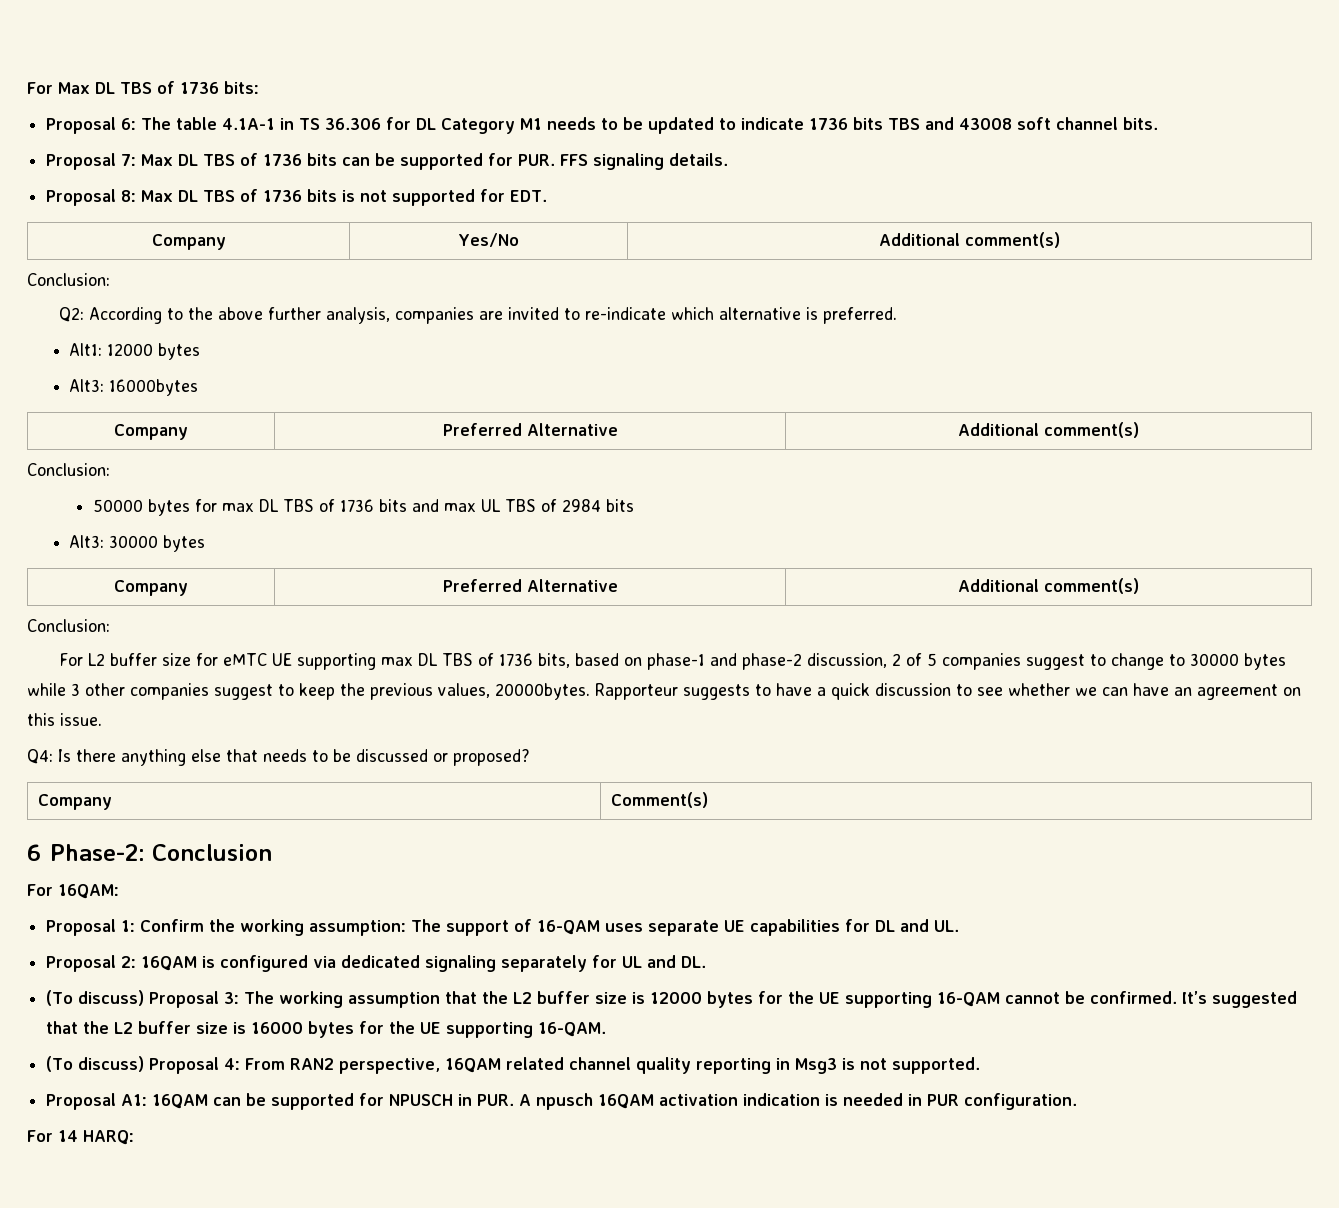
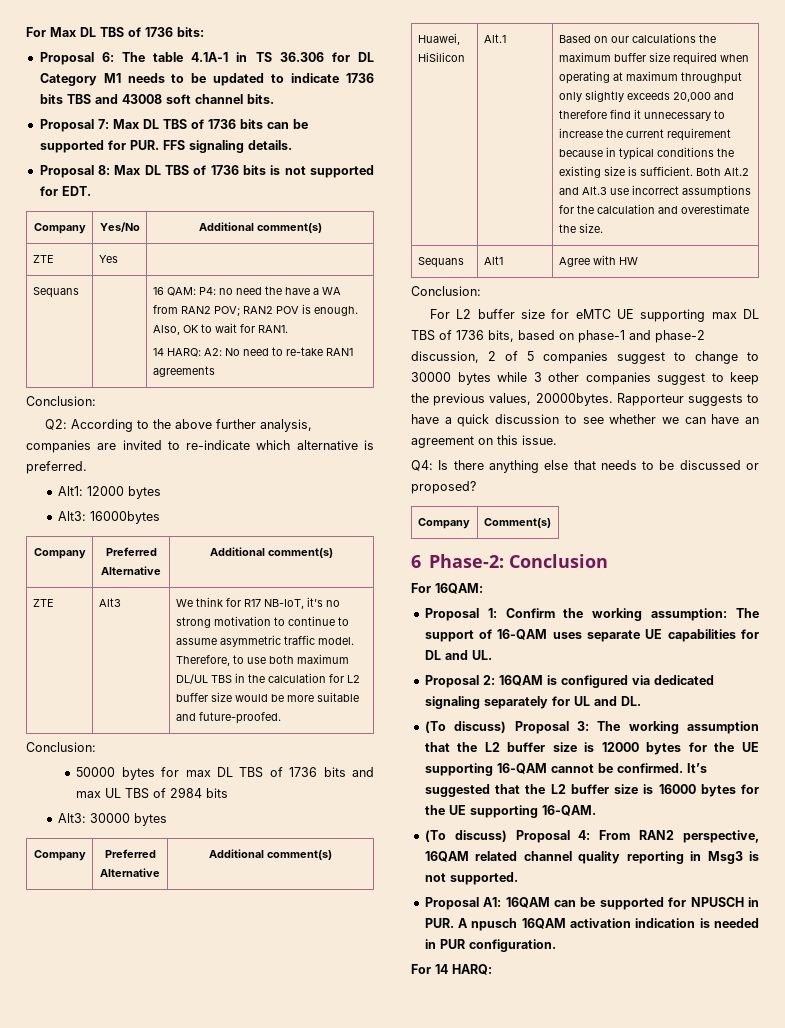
+ ZTE | Yes |
+ Sequans | | 16 QAM: P4: no need the have a WA from RAN2 POV; RAN2 POV is enough. Also, OK to wait for RAN1.
+ 14 HARQ: A2: No need to re-take RAN1 agreements
+ ZTE | Alt3 | We think for R17 NB-IoT, it’s no strong motivation to continue to assume asymmetric traffic model. Therefore, to use both maximum DL/UL TBS in the calculation for L2 buffer size would be more suitable and future-proofed.
+ Huawei, HiSilicon | Alt.1 | Based on our calculations the maximum buffer size required when operating at maximum throughput only slightly exceeds 20,000 and therefore find it unnecessary to increase the current requirement because in typical conditions the existing size is sufficient. Both Alt.2 and Alt.3 use incorrect assumptions for the calculation and overestimate the size.
+ Sequans | Alt1 | Agree with HW

